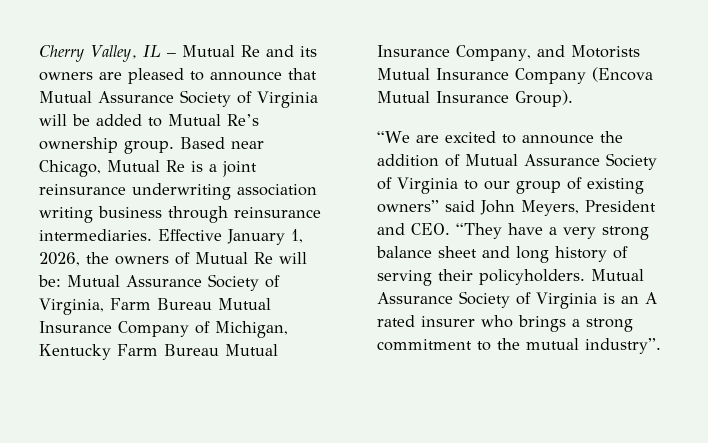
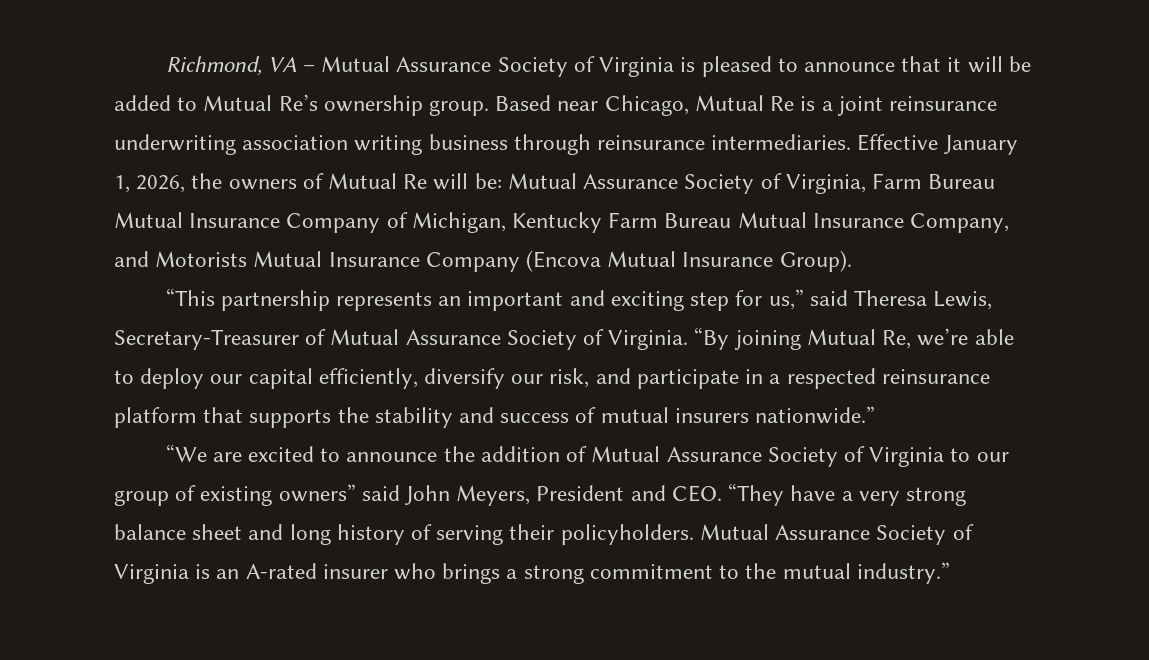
- Cherry Valley, IL – Mutual Re and its owners are pleased to announce that Mutual Assurance Society of Virginia will be added to Mutual Re’s ownership group.
+ Richmond, VA – Mutual Assurance Society of Virginia is pleased to announce that it will be added to Mutual Re’s ownership group.
+ “This partnership represents an important and exciting step for us,” said Theresa Lewis, Secretary-Treasurer of Mutual Assurance Society of Virginia. “By joining Mutual Re, we’re able to deploy our capital efficiently, diversify our risk, and participate in a respected reinsurance platform that supports the stability and success of mutual insurers nationwide.”
- Mutual Assurance Society of Virginia is an A rated insurer who brings a strong commitment to the mutual industry”.
+ Mutual Assurance Society of Virginia is an A-rated insurer who brings a strong commitment to the mutual industry.”

